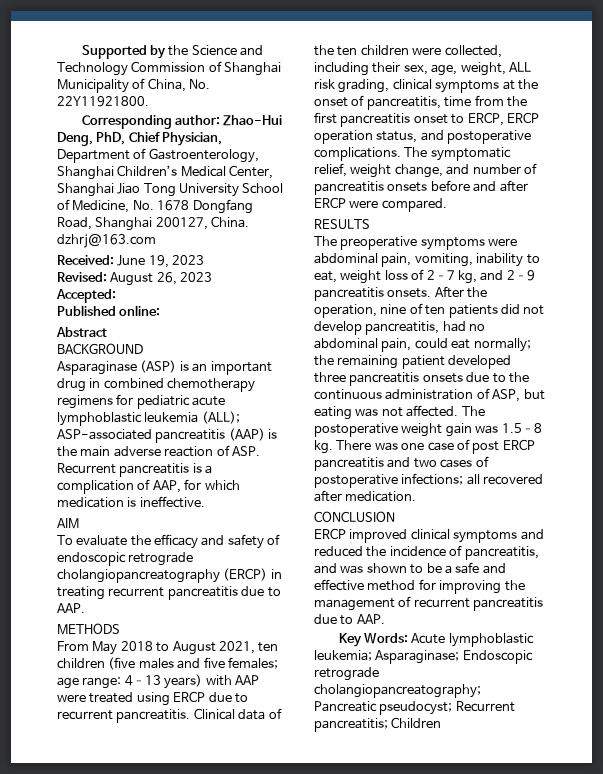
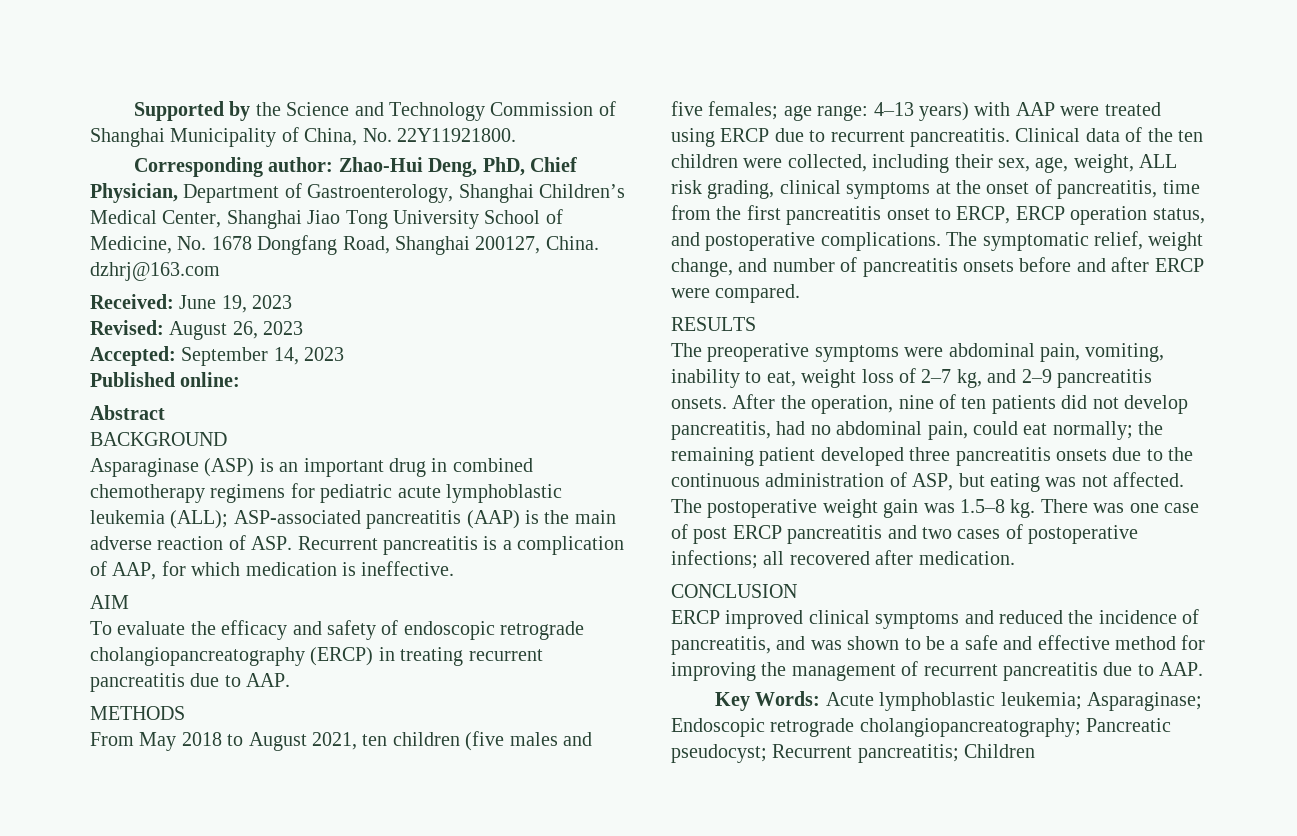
- Accepted:
+ Accepted: September 14, 2023

